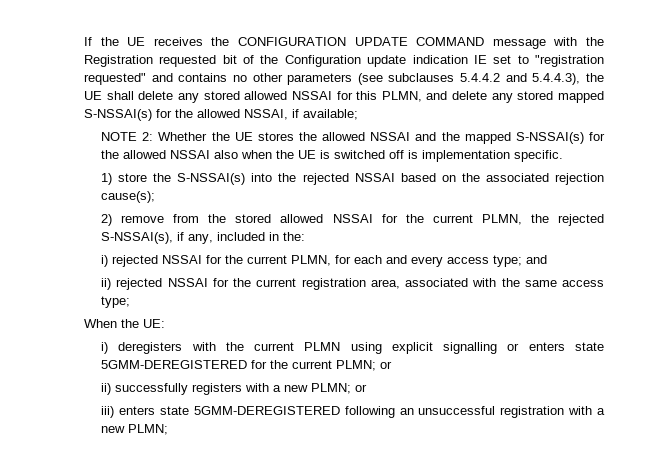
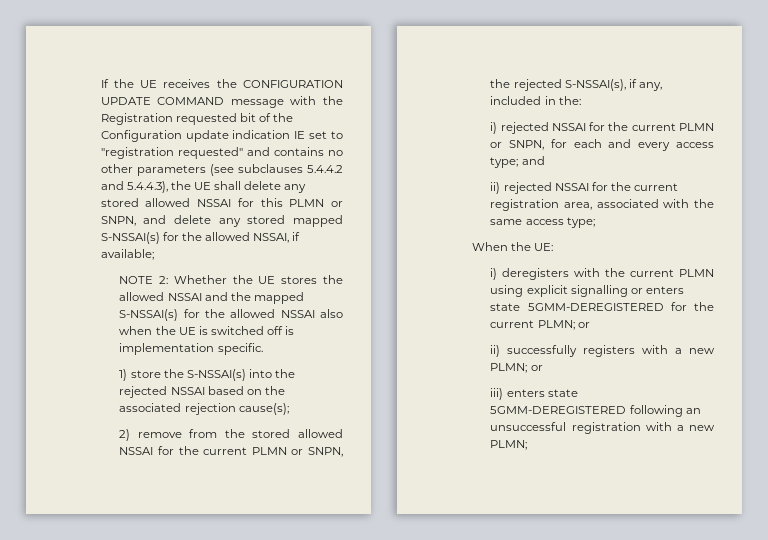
- If the UE receives the CONFIGURATION UPDATE COMMAND message with the Registration requested bit of the Configuration update indication IE set to "registration requested" and contains no other parameters (see subclauses 5.4.4.2 and 5.4.4.3), the UE shall delete any stored allowed NSSAI for this PLMN, and delete any stored mapped S-NSSAI(s) for the allowed NSSAI, if available;
+ If the UE receives the CONFIGURATION UPDATE COMMAND message with the Registration requested bit of the Configuration update indication IE set to "registration requested" and contains no other parameters (see subclauses 5.4.4.2 and 5.4.4.3), the UE shall delete any stored allowed NSSAI for this PLMN or SNPN, and delete any stored mapped S-NSSAI(s) for the allowed NSSAI, if available;
- 2) remove from the stored allowed NSSAI for the current PLMN, the rejected S-NSSAI(s), if any, included in the:
+ 2) remove from the stored allowed NSSAI for the current PLMN or SNPN, the rejected S-NSSAI(s), if any, included in the:
- i) rejected NSSAI for the current PLMN, for each and every access type; and
+ i) rejected NSSAI for the current PLMN or SNPN, for each and every access type; and

